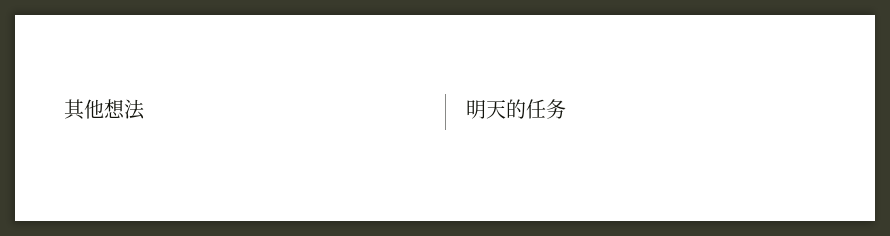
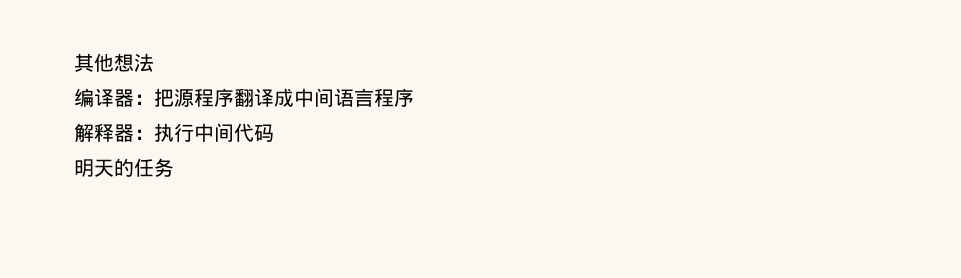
+ 编译器：把源程序翻译成中间语言程序
+ 解释器：执行中间代码

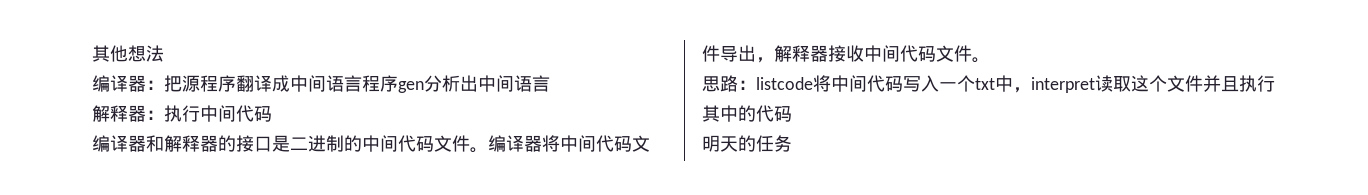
- 编译器：把源程序翻译成中间语言程序
+ 编译器：把源程序翻译成中间语言程序gen分析出中间语言
+ 编译器和解释器的接口是二进制的中间代码文件。编译器将中间代码文件导出，解释器接收中间代码文件。
+ 思路：listcode将中间代码写入一个txt中，interpret读取这个文件并且执行其中的代码

